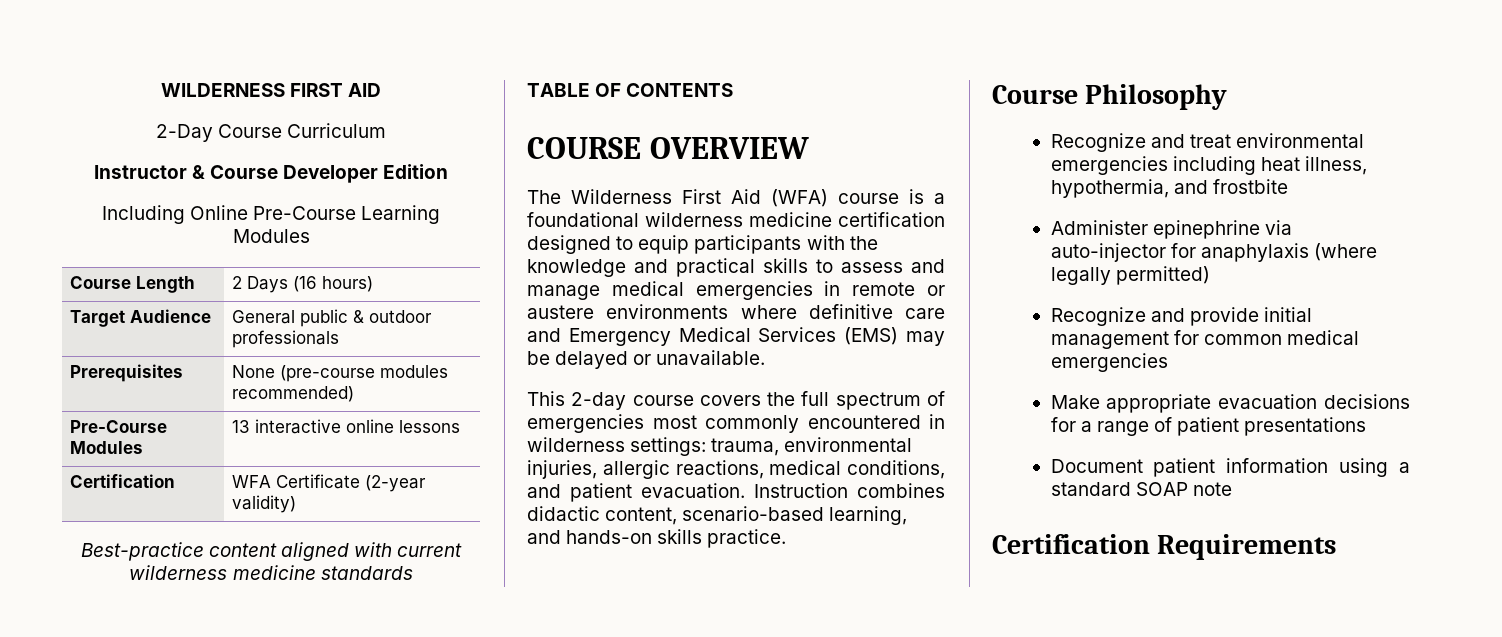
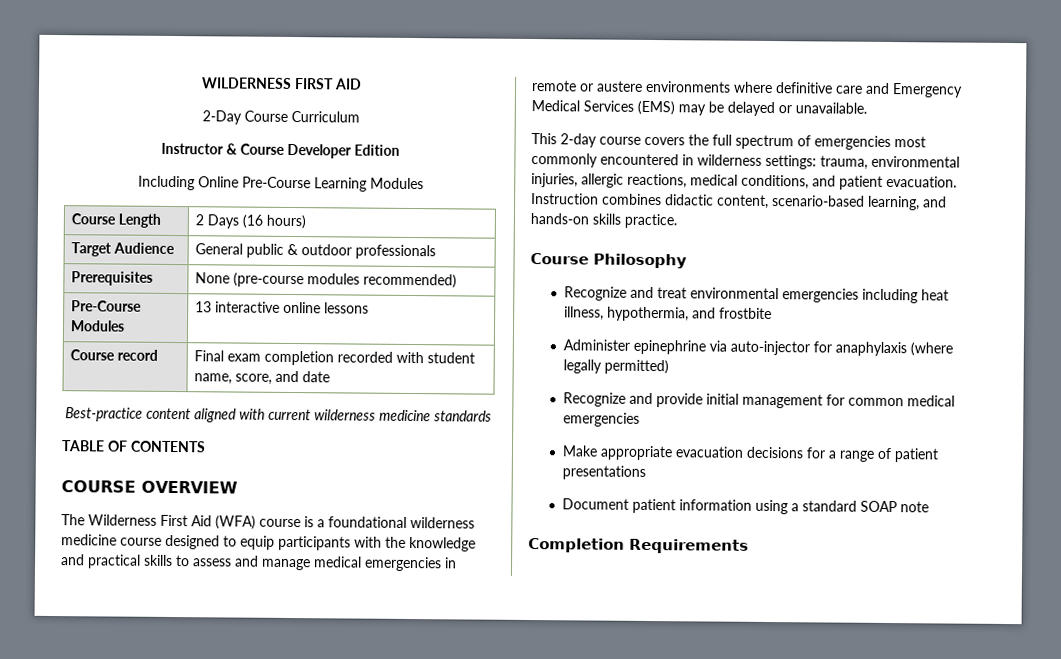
- Certification | WFA Certificate (2-year validity)
+ Course record | Final exam completion recorded with student name, score, and date
- The Wilderness First Aid (WFA) course is a foundational wilderness medicine certification designed to equip participants with the knowledge and practical skills to assess and manage medical emergencies in remote or austere environments where definitive care and Emergency Medical Services (EMS) may be delayed or unavailable.
+ The Wilderness First Aid (WFA) course is a foundational wilderness medicine course designed to equip participants with the knowledge and practical skills to assess and manage medical emergencies in remote or austere environments where definitive care and Emergency Medical Services (EMS) may be delayed or unavailable.
- Certification Requirements
+ Completion Requirements

